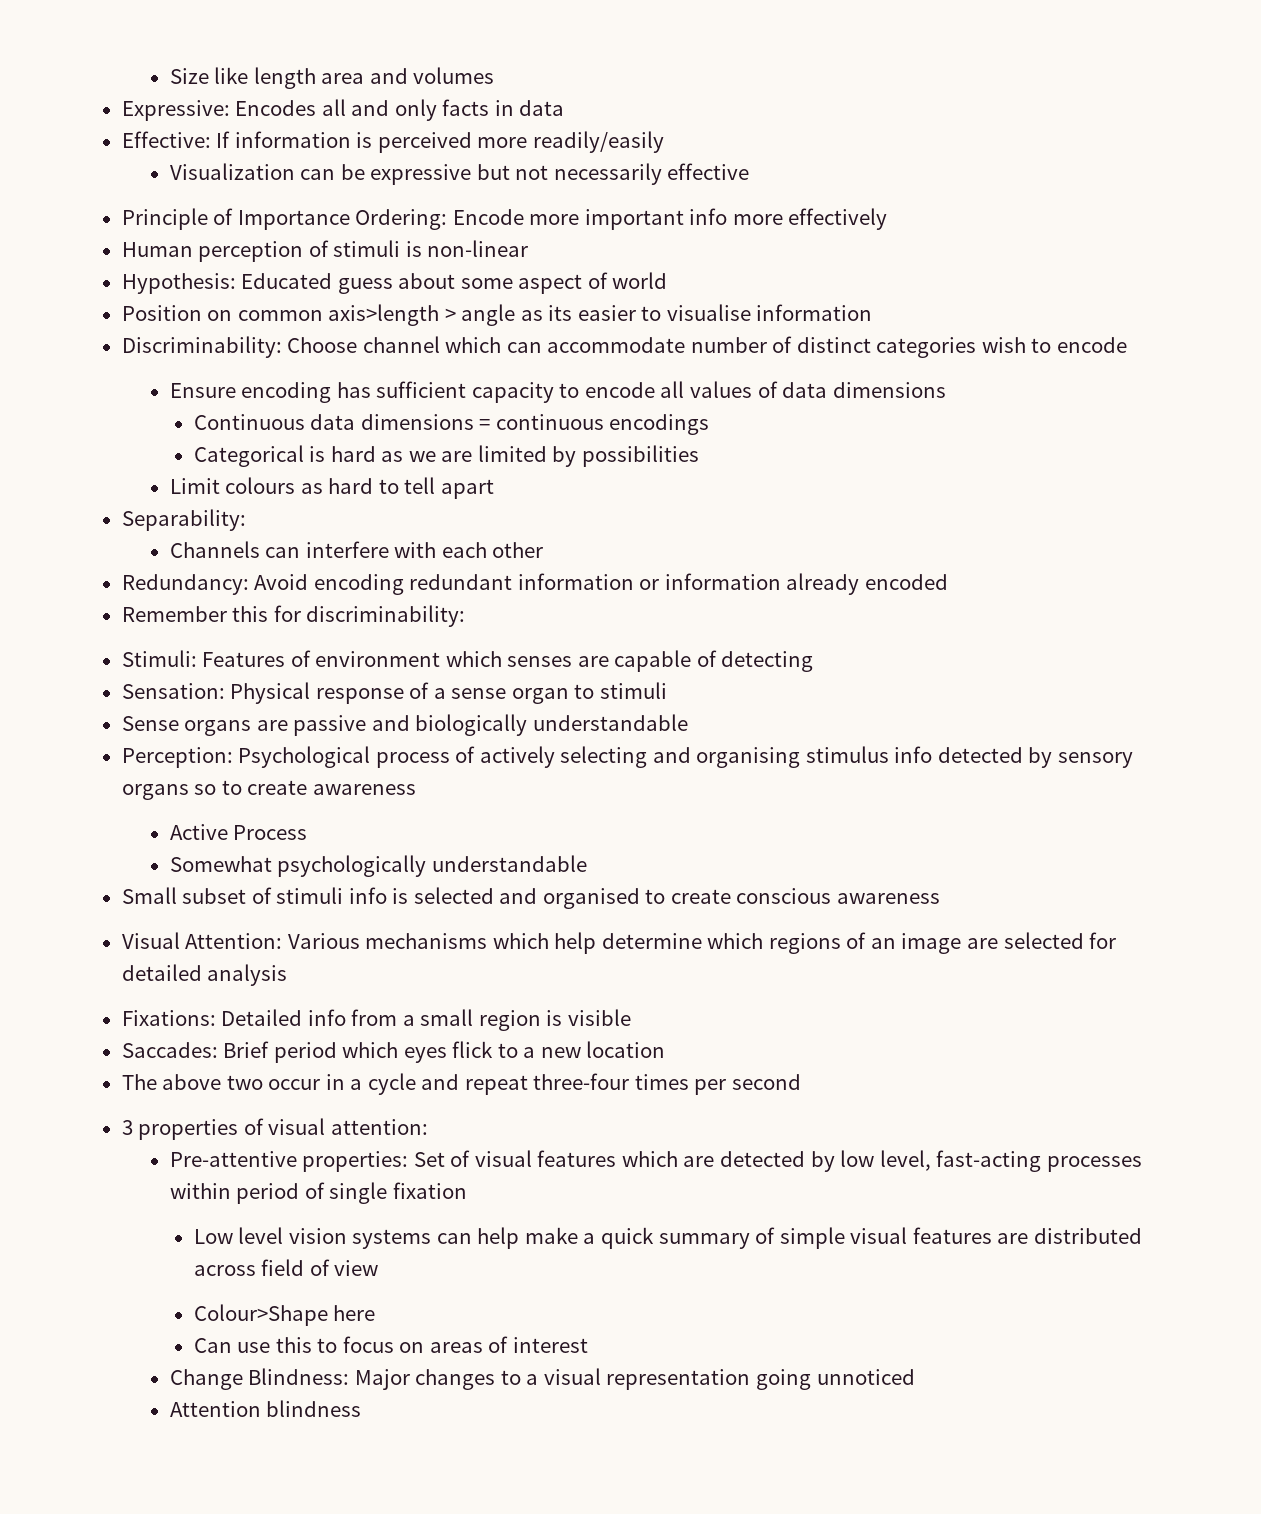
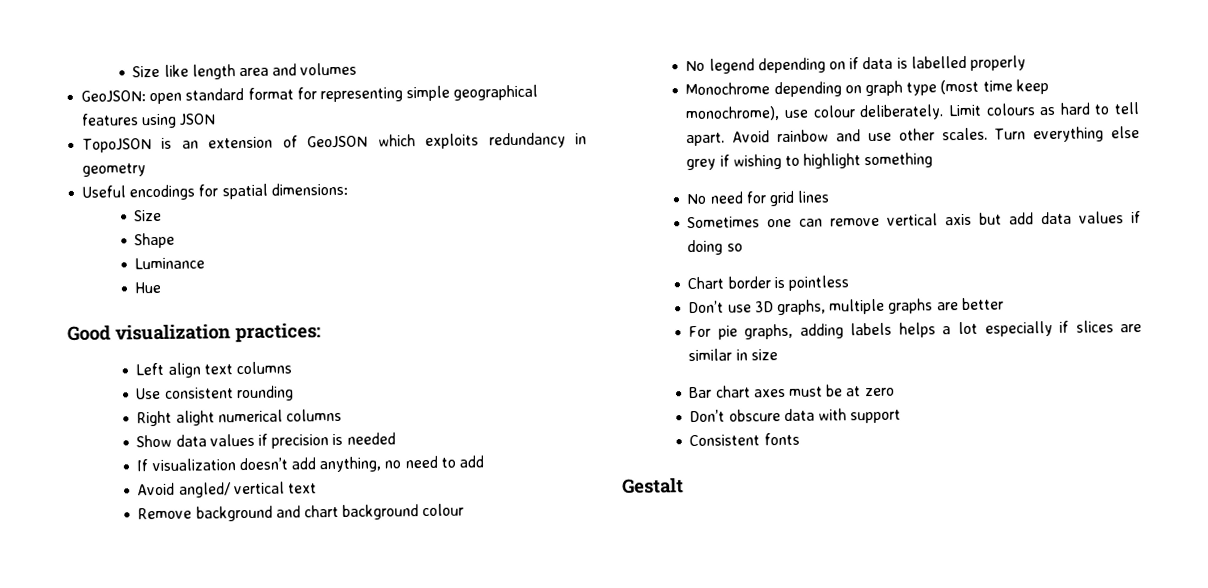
- Expressive: Encodes all and only facts in data
- Effective: If information is perceived more readily/easily
- Visualization can be expressive but not necessarily effective
- Principle of Importance Ordering: Encode more important info more effectively
- Human perception of stimuli is non-linear
- Hypothesis: Educated guess about some aspect of world
- Position on common axis>length > angle as its easier to visualise information
- Discriminability: Choose channel which can accommodate number of distinct categories wish to encode
- Ensure encoding has sufficient capacity to encode all values of data dimensions
- Continuous data dimensions = continuous encodings
- Categorical is hard as we are limited by possibilities
- Limit colours as hard to tell apart
- Separability:
- Channels can interfere with each other
- Redundancy: Avoid encoding redundant information or information already encoded
- Remember this for discriminability:
- Stimuli: Features of environment which senses are capable of detecting
- Sensation: Physical response of a sense organ to stimuli
- Sense organs are passive and biologically understandable
- Perception: Psychological process of actively selecting and organising stimulus info detected by sensory organs so to create awareness
- Active Process
- Somewhat psychologically understandable
- Small subset of stimuli info is selected and organised to create conscious awareness
- Visual Attention: Various mechanisms which help determine which regions of an image are selected for detailed analysis
- Fixations: Detailed info from a small region is visible
- Saccades: Brief period which eyes flick to a new location
- The above two occur in a cycle and repeat three-four times per second
- 3 properties of visual attention:
- Pre-attentive properties: Set of visual features which are detected by low level, fast-acting processes within period of single fixation
- Low level vision systems can help make a quick summary of simple visual features are distributed across field of view
- Colour>Shape here
- Can use this to focus on areas of interest
- Change Blindness: Major changes to a visual representation going unnoticed
- Attention blindness
+ GeoJSON: open standard format for representing simple geographical features using JSON
+ TopoJSON is an extension of GeoJSON which exploits redundancy in geometry
+ Useful encodings for spatial dimensions:
+ Size
+ Shape
+ Luminance
+ Hue
+ Good visualization practices:
+ Left align text columns
+ Use consistent rounding
+ Right alight numerical columns
+ Show data values if precision is needed
+ If visualization doesn’t add anything, no need to add
+ Avoid angled/ vertical text
+ Remove background and chart background colour
+ No legend depending on if data is labelled properly
+ Monochrome depending on graph type (most time keep monochrome), use colour deliberately. Limit colours as hard to tell apart. Avoid rainbow and use other scales. Turn everything else grey if wishing to highlight something
+ No need for grid lines
+ Sometimes one can remove vertical axis but add data values if doing so
+ Chart border is pointless
+ Don’t use 3D graphs, multiple graphs are better
+ For pie graphs, adding labels helps a lot especially if slices are similar in size
+ Bar chart axes must be at zero
+ Don’t obscure data with support
+ Consistent fonts
+ Gestalt

